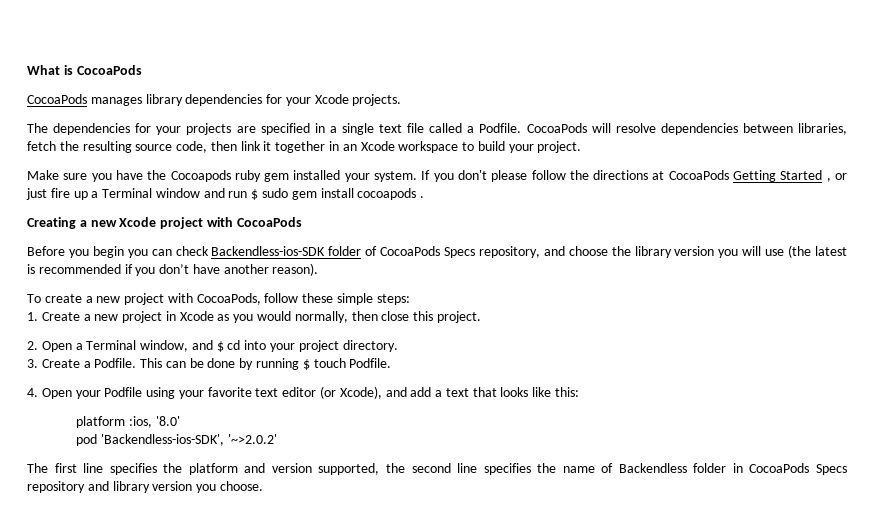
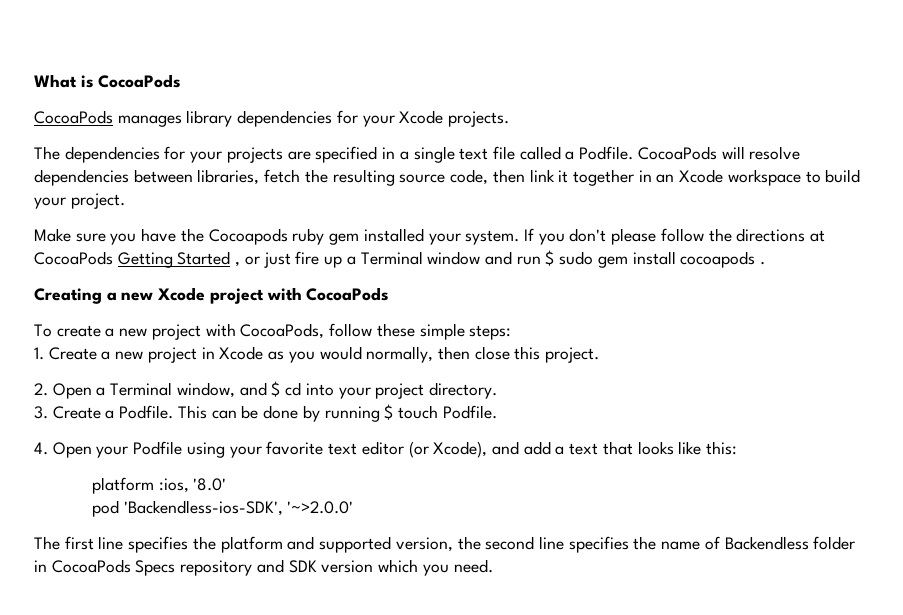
- Before you begin you can check Backendless-ios-SDK folder of CocoaPods Specs repository, and choose the library version you will use (the latest is recommended if you don’t have another reason).
- pod 'Backendless-ios-SDK', '~>2.0.2'
+ pod 'Backendless-ios-SDK', '~>2.0.0'
- The first line specifies the platform and version supported, the second line specifies the name of Backendless folder in CocoaPods Specs repository and library version you choose.
+ The first line specifies the platform and supported version, the second line specifies the name of Backendless folder in CocoaPods Specs repository and SDK version which you need.

